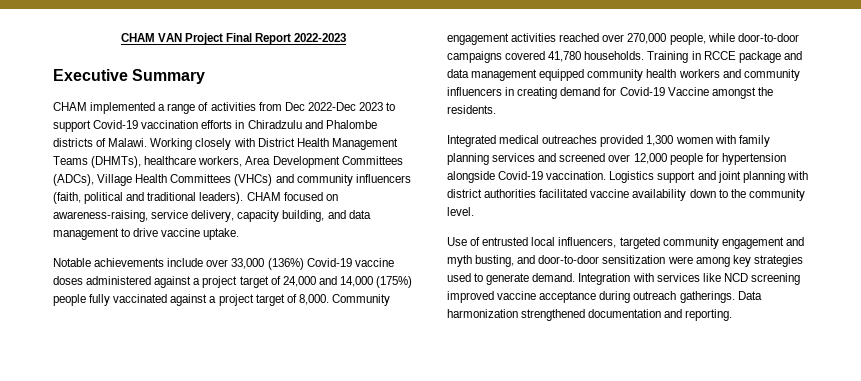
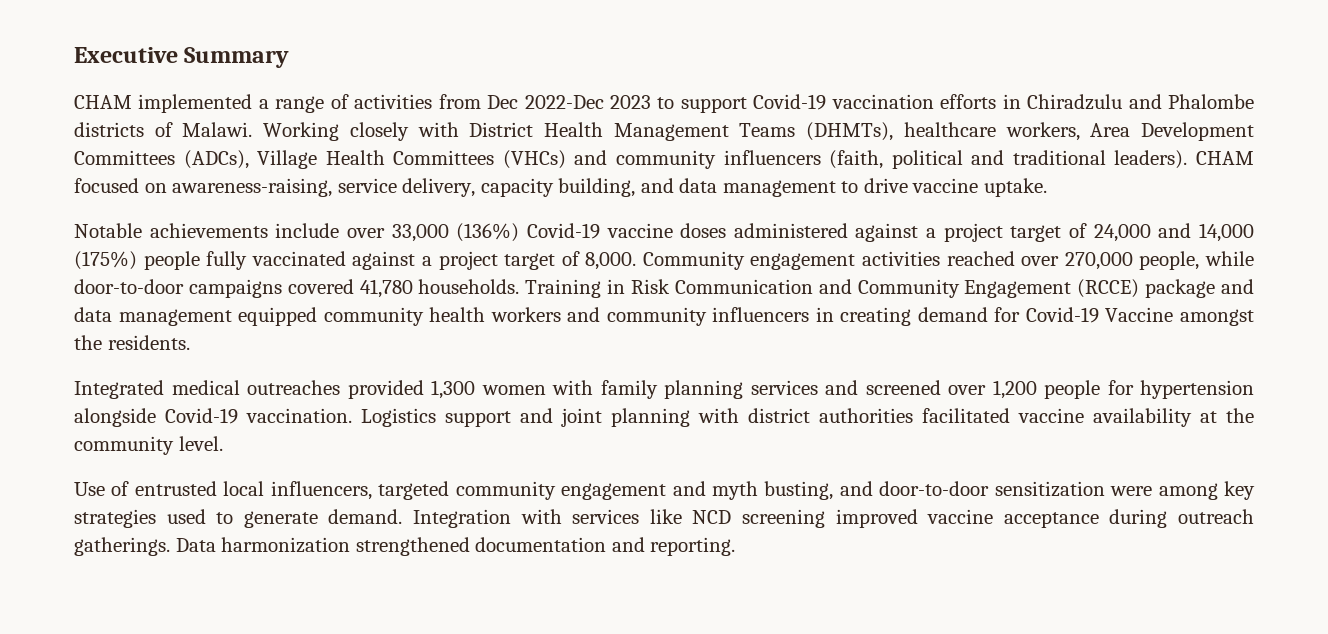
- CHAM VAN Project Final Report 2022-2023
- Training in RCCE package and data management equipped community health workers and community influencers in creating demand for Covid-19 Vaccine amongst the residents.
+ Training in Risk Communication and Community Engagement (RCCE) package and data management equipped community health workers and community influencers in creating demand for Covid-19 Vaccine amongst the residents.
- Integrated medical outreaches provided 1,300 women with family planning services and screened over 12,000 people for hypertension alongside Covid-19 vaccination.
+ Integrated medical outreaches provided 1,300 women with family planning services and screened over 1,200 people for hypertension alongside Covid-19 vaccination.
- Logistics support and joint planning with district authorities facilitated vaccine availability down to the community level.
+ Logistics support and joint planning with district authorities facilitated vaccine availability at the community level.

